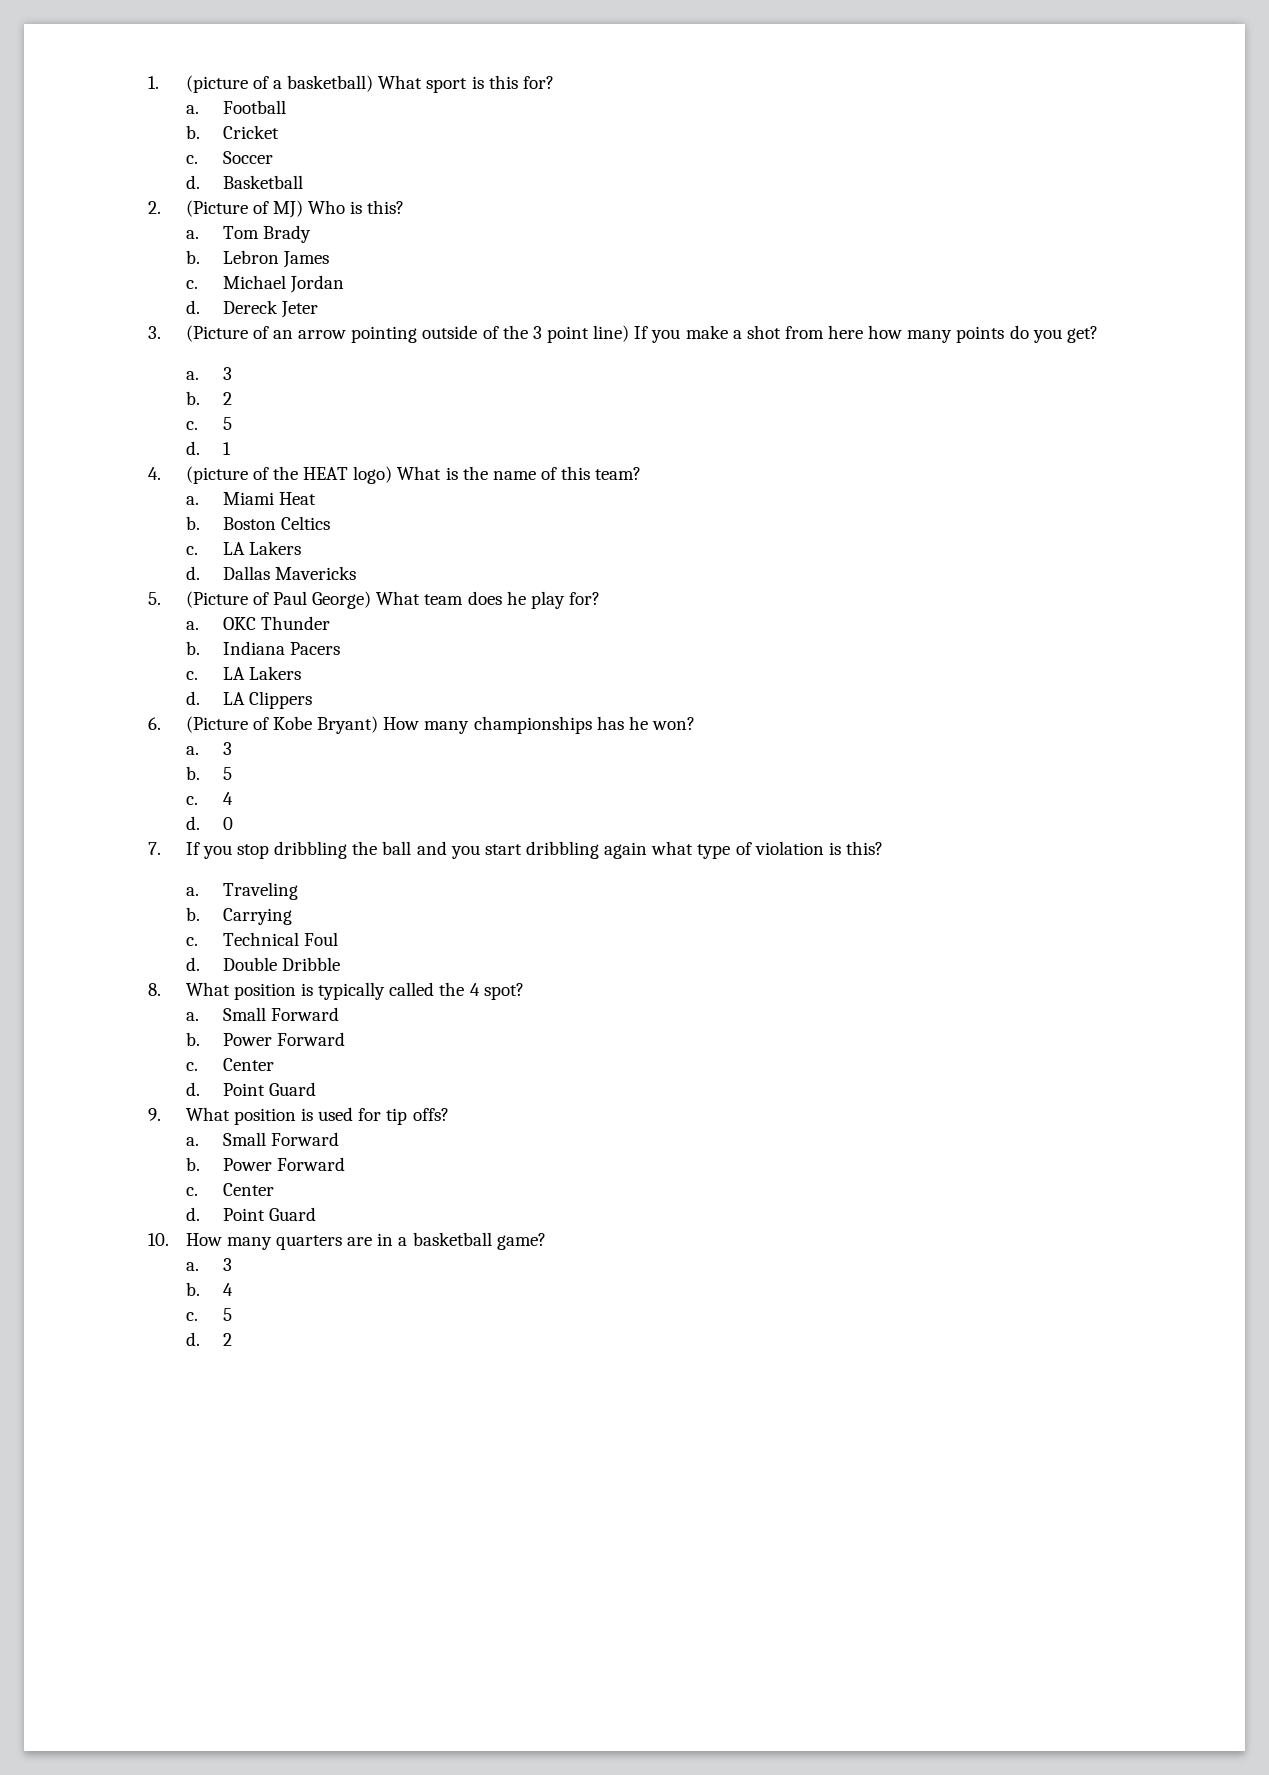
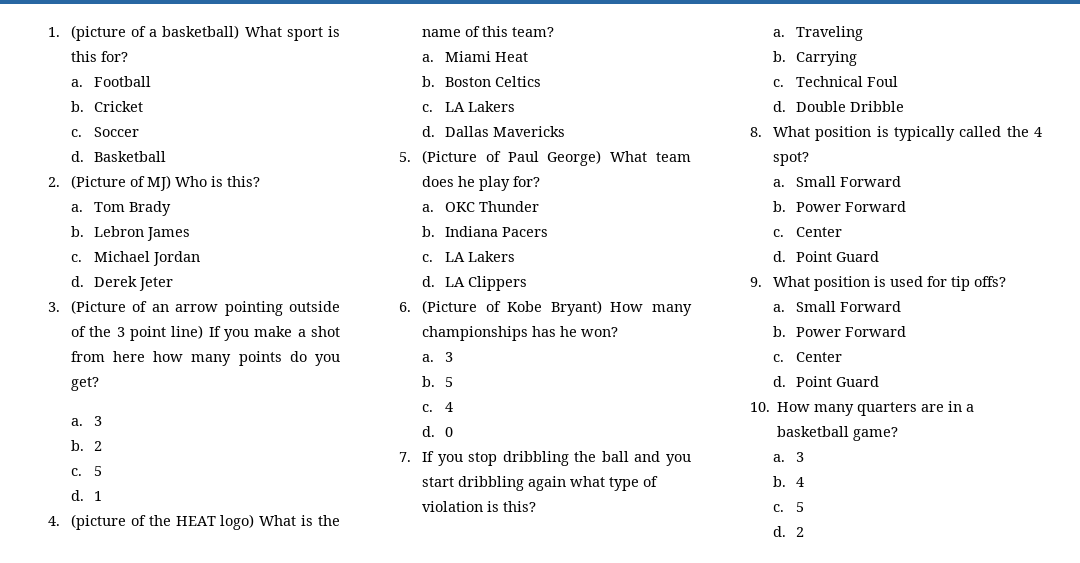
- Dereck Jeter
+ Derek Jeter

